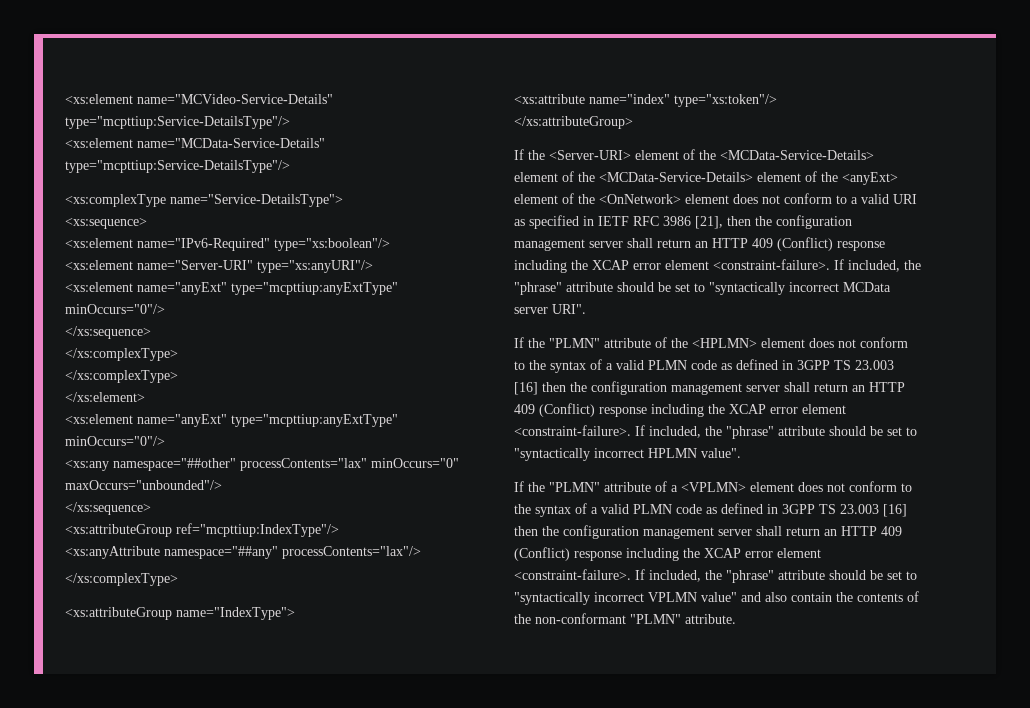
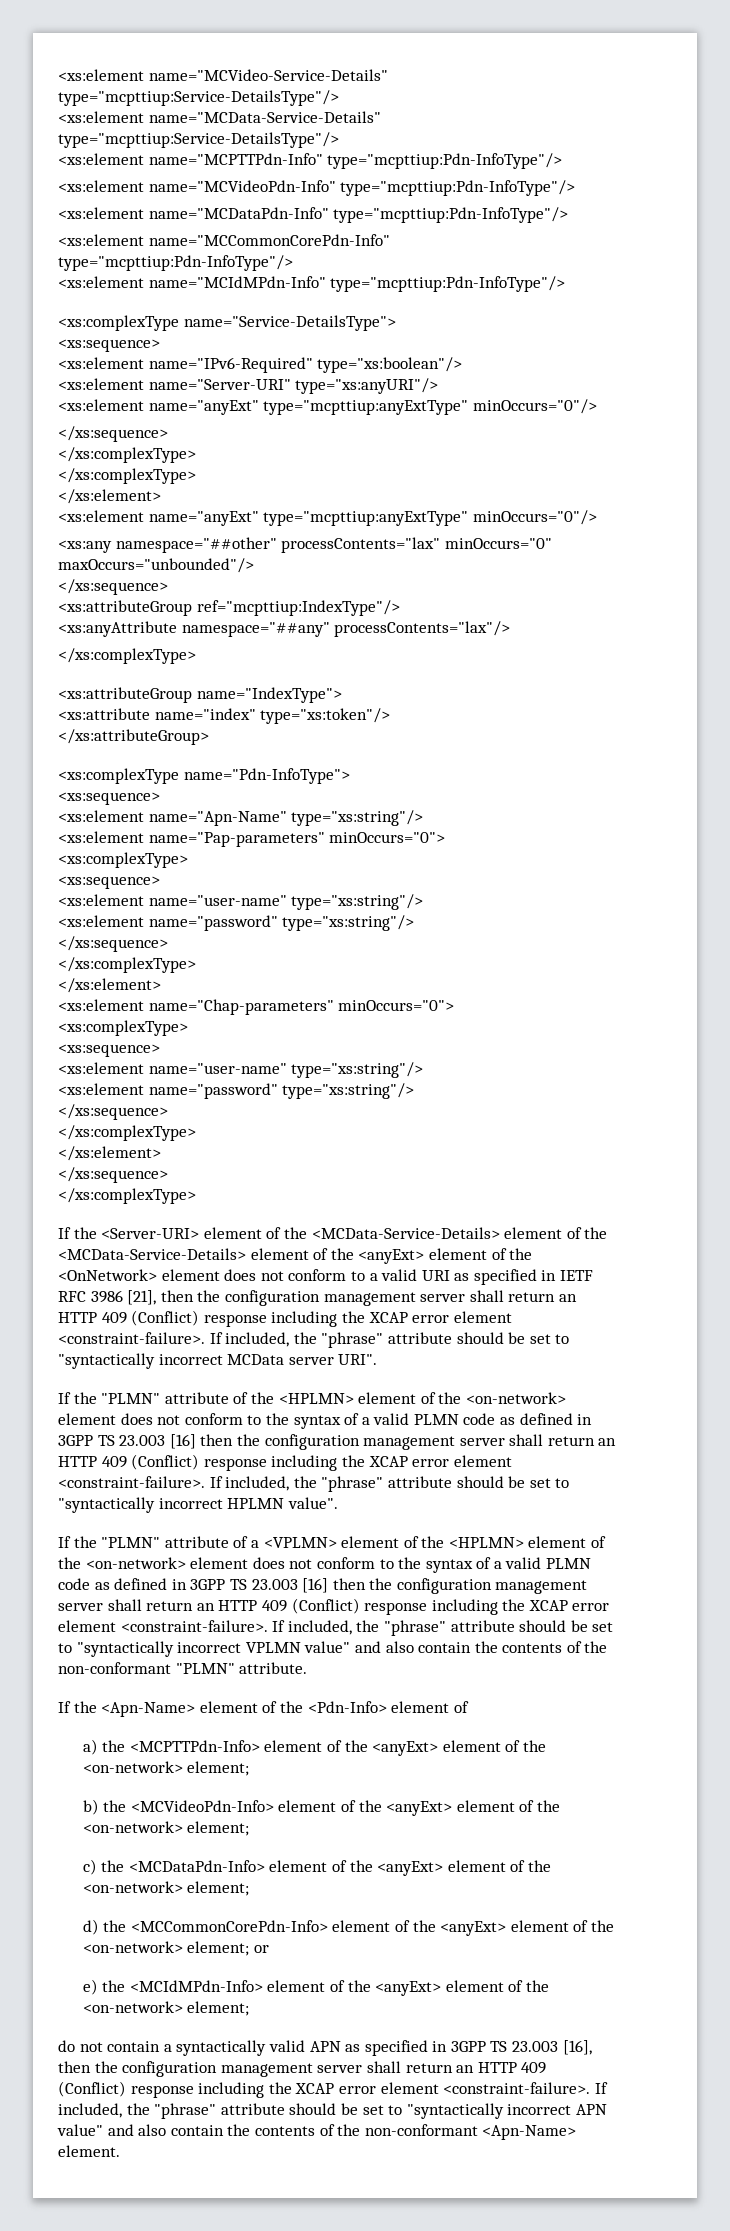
+ <xs:element name="MCPTTPdn-Info" type="mcpttiup:Pdn-InfoType"/>
+ <xs:element name="MCVideoPdn-Info" type="mcpttiup:Pdn-InfoType"/>
+ <xs:element name="MCDataPdn-Info" type="mcpttiup:Pdn-InfoType"/>
+ <xs:element name="MCCommonCorePdn-Info" type="mcpttiup:Pdn-InfoType"/>
+ <xs:element name="MCIdMPdn-Info" type="mcpttiup:Pdn-InfoType"/>
+ <xs:complexType name="Pdn-InfoType">
+ <xs:sequence>
+ <xs:element name="Apn-Name" type="xs:string"/>
+ <xs:element name="Pap-parameters" minOccurs="0">
+ <xs:complexType>
+ <xs:sequence>
+ <xs:element name="user-name" type="xs:string"/>
+ <xs:element name="password" type="xs:string"/>
+ </xs:sequence>
+ </xs:complexType>
+ </xs:element>
+ <xs:element name="Chap-parameters" minOccurs="0">
+ <xs:complexType>
+ <xs:sequence>
+ <xs:element name="user-name" type="xs:string"/>
+ <xs:element name="password" type="xs:string"/>
+ </xs:sequence>
+ </xs:complexType>
+ </xs:element>
+ </xs:sequence>
+ </xs:complexType>
- If the "PLMN" attribute of the <HPLMN> element does not conform to the syntax of a valid PLMN code as defined in 3GPP TS 23.003 [16] then the configuration management server shall return an HTTP 409 (Conflict) response including the XCAP error element <constraint-failure>.
+ If the "PLMN" attribute of the <HPLMN> element of the <on-network> element does not conform to the syntax of a valid PLMN code as defined in 3GPP TS 23.003 [16] then the configuration management server shall return an HTTP 409 (Conflict) response including the XCAP error element <constraint-failure>.
- If the "PLMN" attribute of a <VPLMN> element does not conform to the syntax of a valid PLMN code as defined in 3GPP TS 23.003 [16] then the configuration management server shall return an HTTP 409 (Conflict) response including the XCAP error element <constraint-failure>.
+ If the "PLMN" attribute of a <VPLMN> element of the <HPLMN> element of the <on-network> element does not conform to the syntax of a valid PLMN code as defined in 3GPP TS 23.003 [16] then the configuration management server shall return an HTTP 409 (Conflict) response including the XCAP error element <constraint-failure>.
+ If the <Apn-Name> element of the <Pdn-Info> element of
+ a) the <MCPTTPdn-Info> element of the <anyExt> element of the <on-network> element;
+ b) the <MCVideoPdn-Info> element of the <anyExt> element of the <on-network> element;
+ c) the <MCDataPdn-Info> element of the <anyExt> element of the <on-network> element;
+ d) the <MCCommonCorePdn-Info> element of the <anyExt> element of the <on-network> element; or
+ e) the <MCIdMPdn-Info> element of the <anyExt> element of the <on-network> element;
+ do not contain a syntactically valid APN as specified in 3GPP TS 23.003 [16], then the configuration management server shall return an HTTP 409 (Conflict) response including the XCAP error element <constraint-failure>. If included, the "phrase" attribute should be set to "syntactically incorrect APN value" and also contain the contents of the non-conformant <Apn-Name> element.

